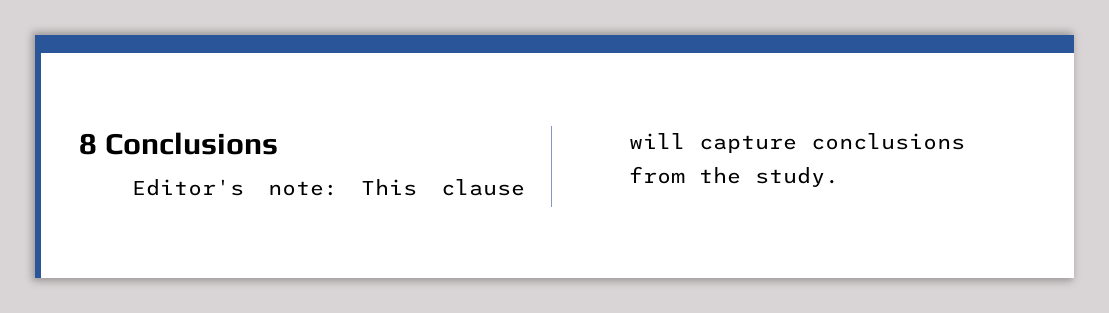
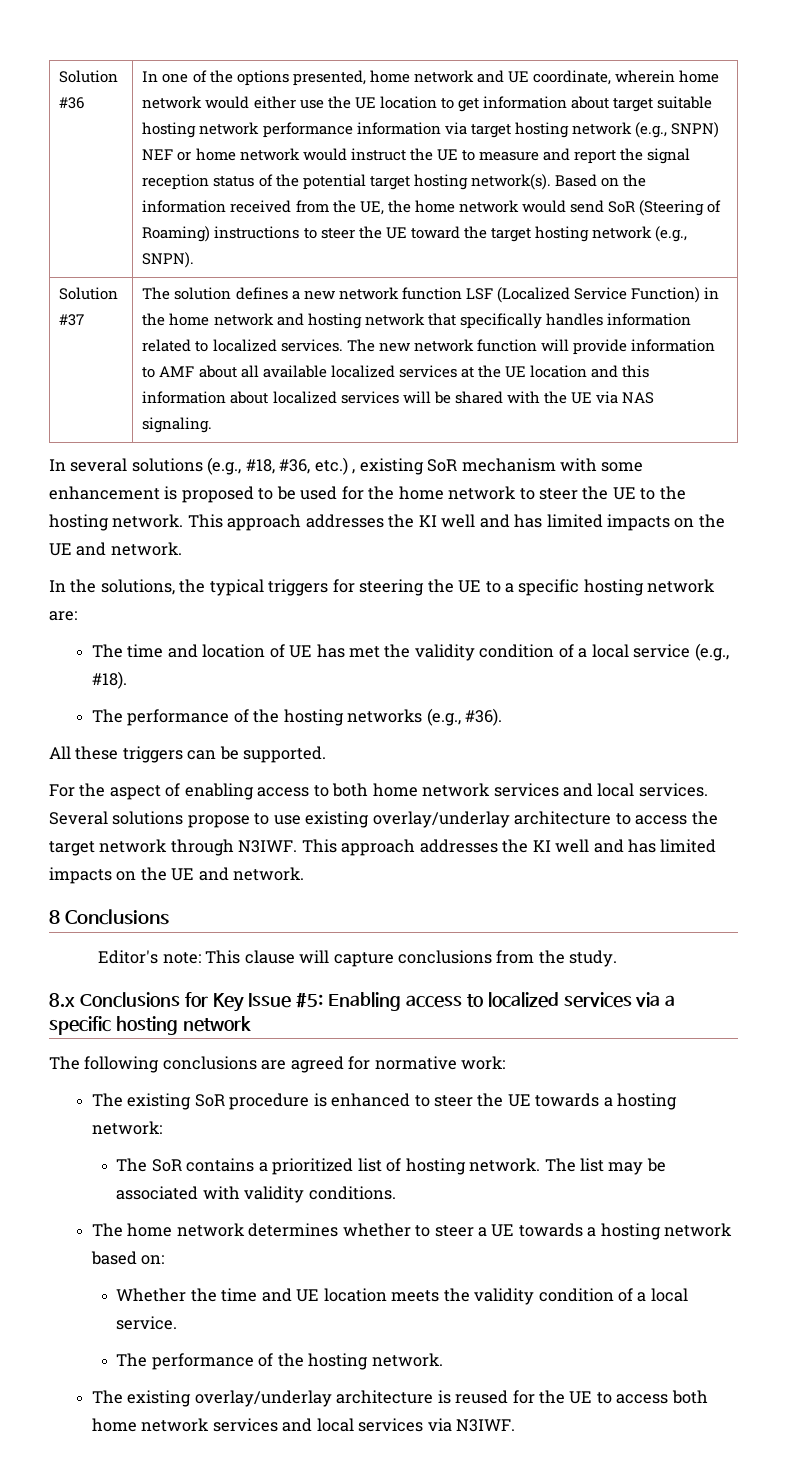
+ Solution #36 | In one of the options presented, home network and UE coordinate, wherein home network would either use the UE location to get information about target suitable hosting network performance information via target hosting network (e.g., SNPN) NEF or home network would instruct the UE to measure and report the signal reception status of the potential target hosting network(s). Based on the information received from the UE, the home network would send SoR (Steering of Roaming) instructions to steer the UE toward the target hosting network (e.g., SNPN).
+ Solution #37 | The solution defines a new network function LSF (Localized Service Function) in the home network and hosting network that specifically handles information related to localized services. The new network function will provide information to AMF about all available localized services at the UE location and this information about localized services will be shared with the UE via NAS signaling.
+ In several solutions (e.g., #18, #36, etc.) , existing SoR mechanism with some enhancement is proposed to be used for the home network to steer the UE to the hosting network. This approach addresses the KI well and has limited impacts on the UE and network.
+ In the solutions, the typical triggers for steering the UE to a specific hosting network are:
+ The time and location of UE has met the validity condition of a local service (e.g., #18).
+ The performance of the hosting networks (e.g., #36).
+ All these triggers can be supported.
+ For the aspect of enabling access to both home network services and local services. Several solutions propose to use existing overlay/underlay architecture to access the target network through N3IWF. This approach addresses the KI well and has limited impacts on the UE and network.
+ 8.x Conclusions for Key Issue #5: Enabling access to localized services via a specific hosting network
+ The following conclusions are agreed for normative work:
+ The existing SoR procedure is enhanced to steer the UE towards a hosting network:
+ The SoR contains a prioritized list of hosting network. The list may be associated with validity conditions.
+ The home network determines whether to steer a UE towards a hosting network based on:
+ Whether the time and UE location meets the validity condition of a local service.
+ The performance of the hosting network.
+ The existing overlay/underlay architecture is reused for the UE to access both home network services and local services via N3IWF.

